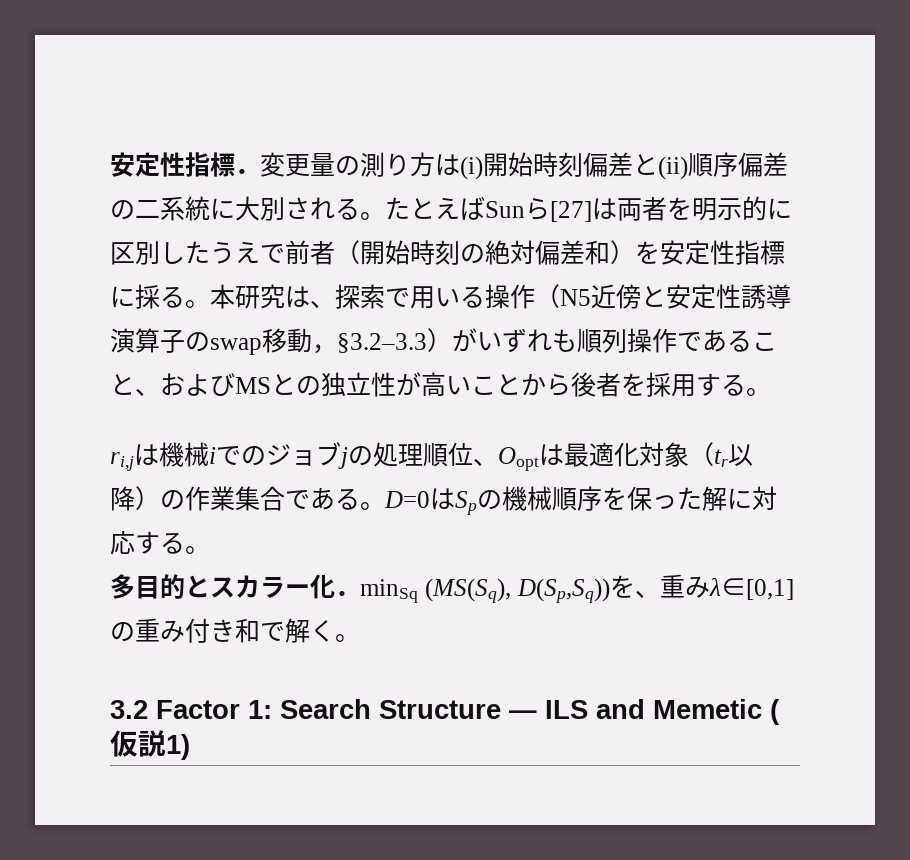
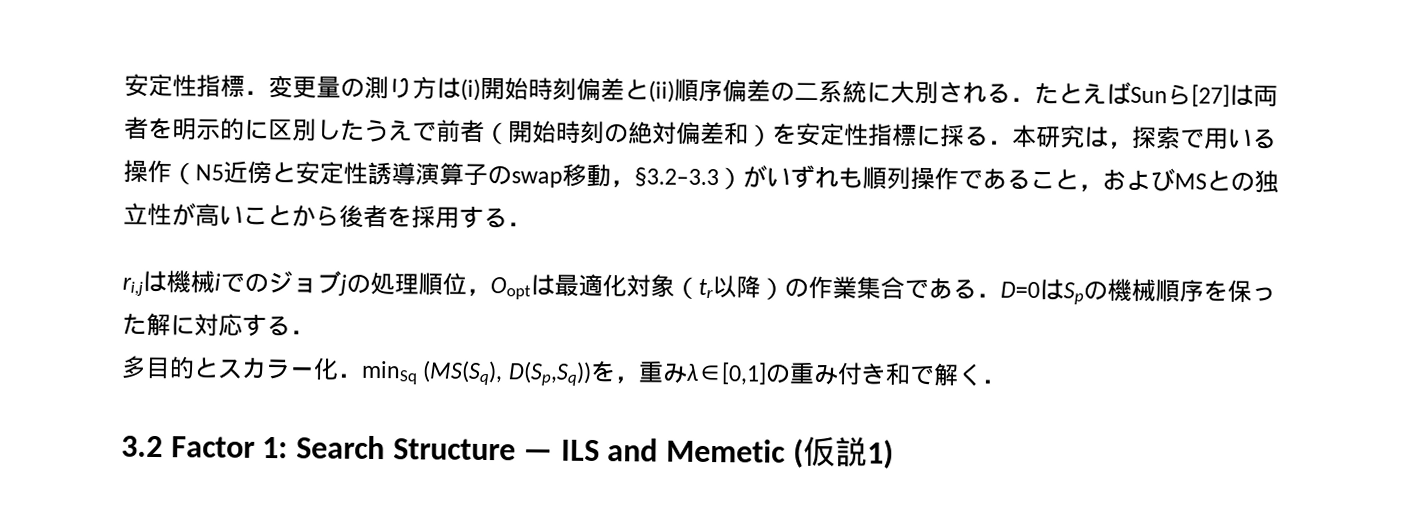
- 安定性指標．変更量の測り方は(i)開始時刻偏差と(ii)順序偏差の二系統に大別される。たとえばSunら[27]は両者を明示的に区別したうえで前者（開始時刻の絶対偏差和）を安定性指標に採る。本研究は、探索で用いる操作（N5近傍と安定性誘導演算子のswap移動，§3.2–3.3）がいずれも順列操作であること、およびMSとの独立性が高いことから後者を採用する。
+ 安定性指標．変更量の測り方は(i)開始時刻偏差と(ii)順序偏差の二系統に大別される．たとえばSunら[27]は両者を明示的に区別したうえで前者（開始時刻の絶対偏差和）を安定性指標に採る．本研究は，探索で用いる操作（N5近傍と安定性誘導演算子のswap移動，§3.2–3.3）がいずれも順列操作であること，およびMSとの独立性が高いことから後者を採用する．
- ri,jは機械iでのジョブjの処理順位、Ooptは最適化対象（tr以降）の作業集合である。D=0はSpの機械順序を保った解に対応する。
+ ri,jは機械iでのジョブjの処理順位，Ooptは最適化対象（tr以降）の作業集合である．D=0はSpの機械順序を保った解に対応する．
- 多目的とスカラー化．minSq (MS(Sq), D(Sp,Sq))を、重みλ∈[0,1]の重み付き和で解く。
+ 多目的とスカラー化．minSq (MS(Sq), D(Sp,Sq))を，重みλ∈[0,1]の重み付き和で解く．

